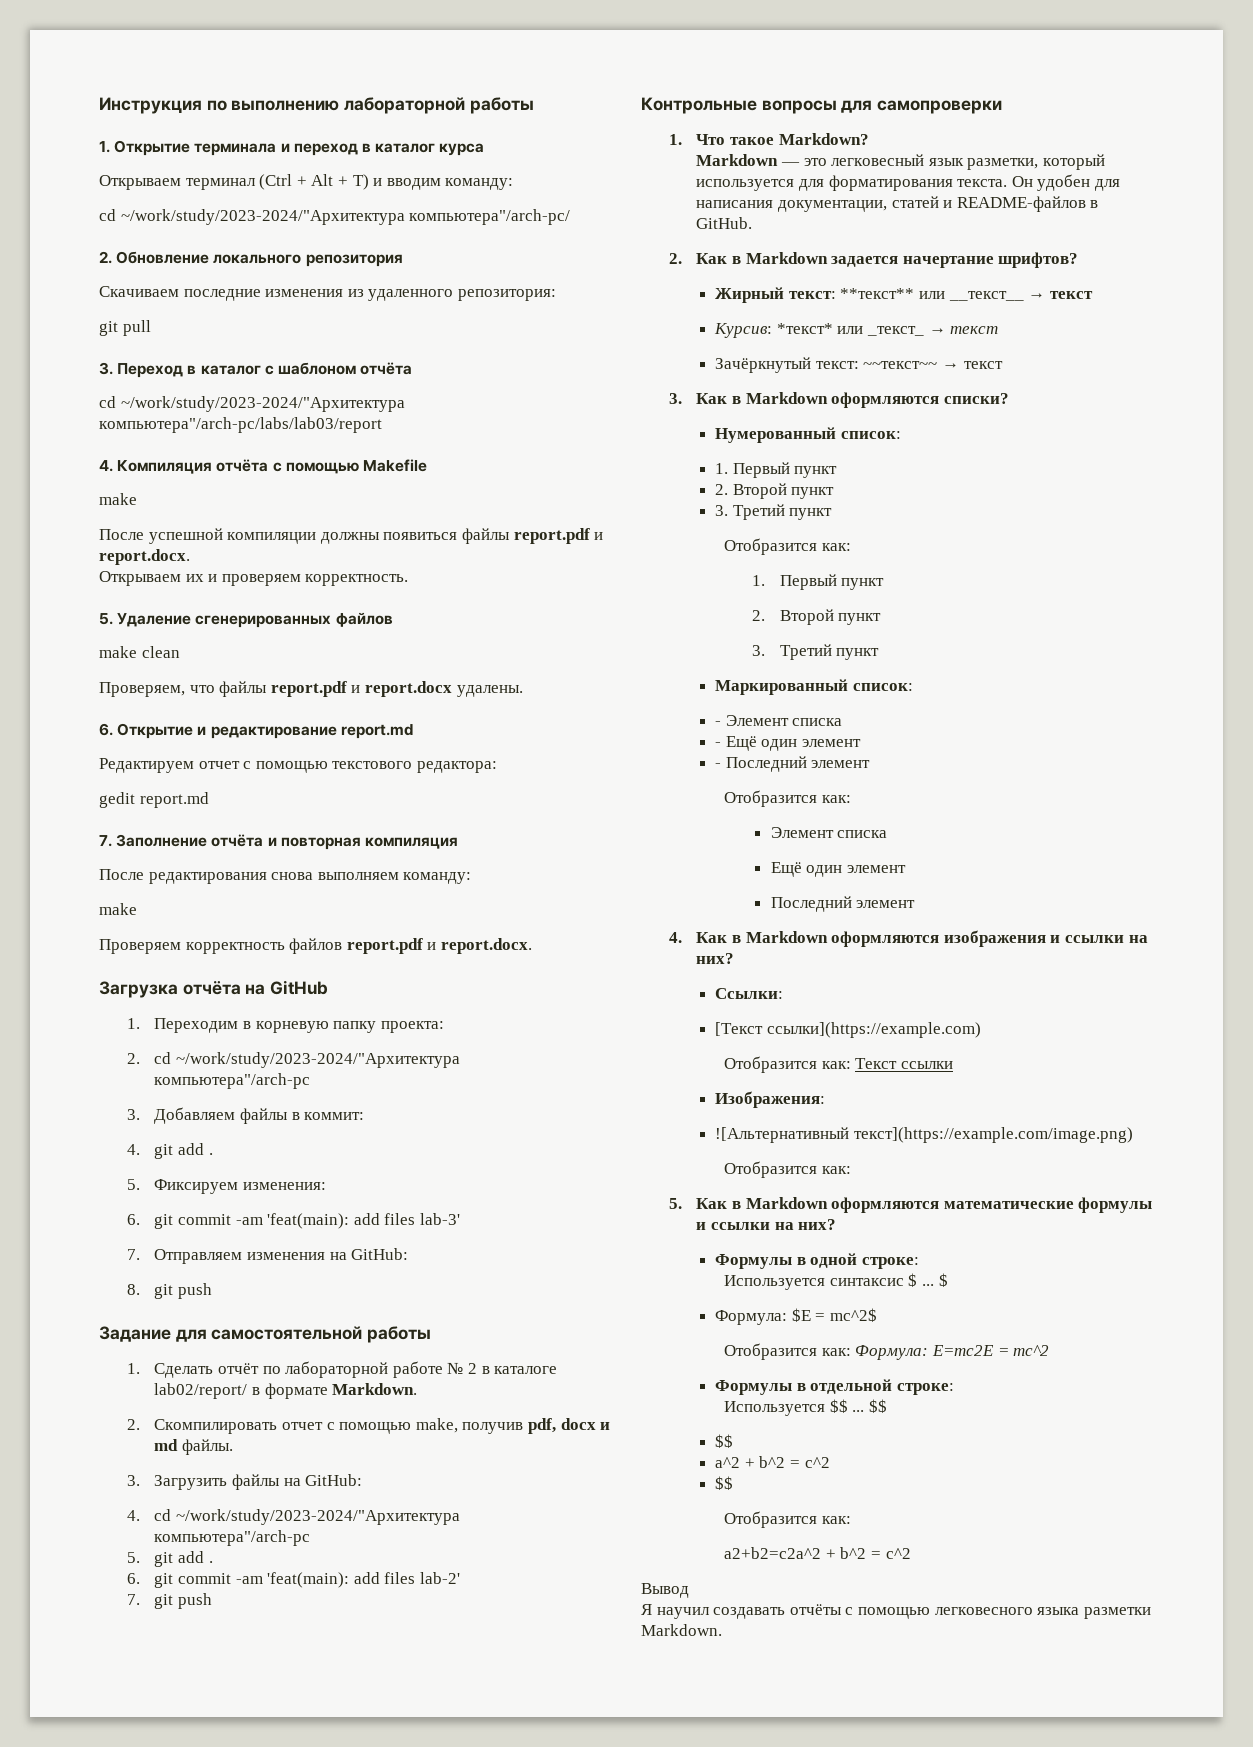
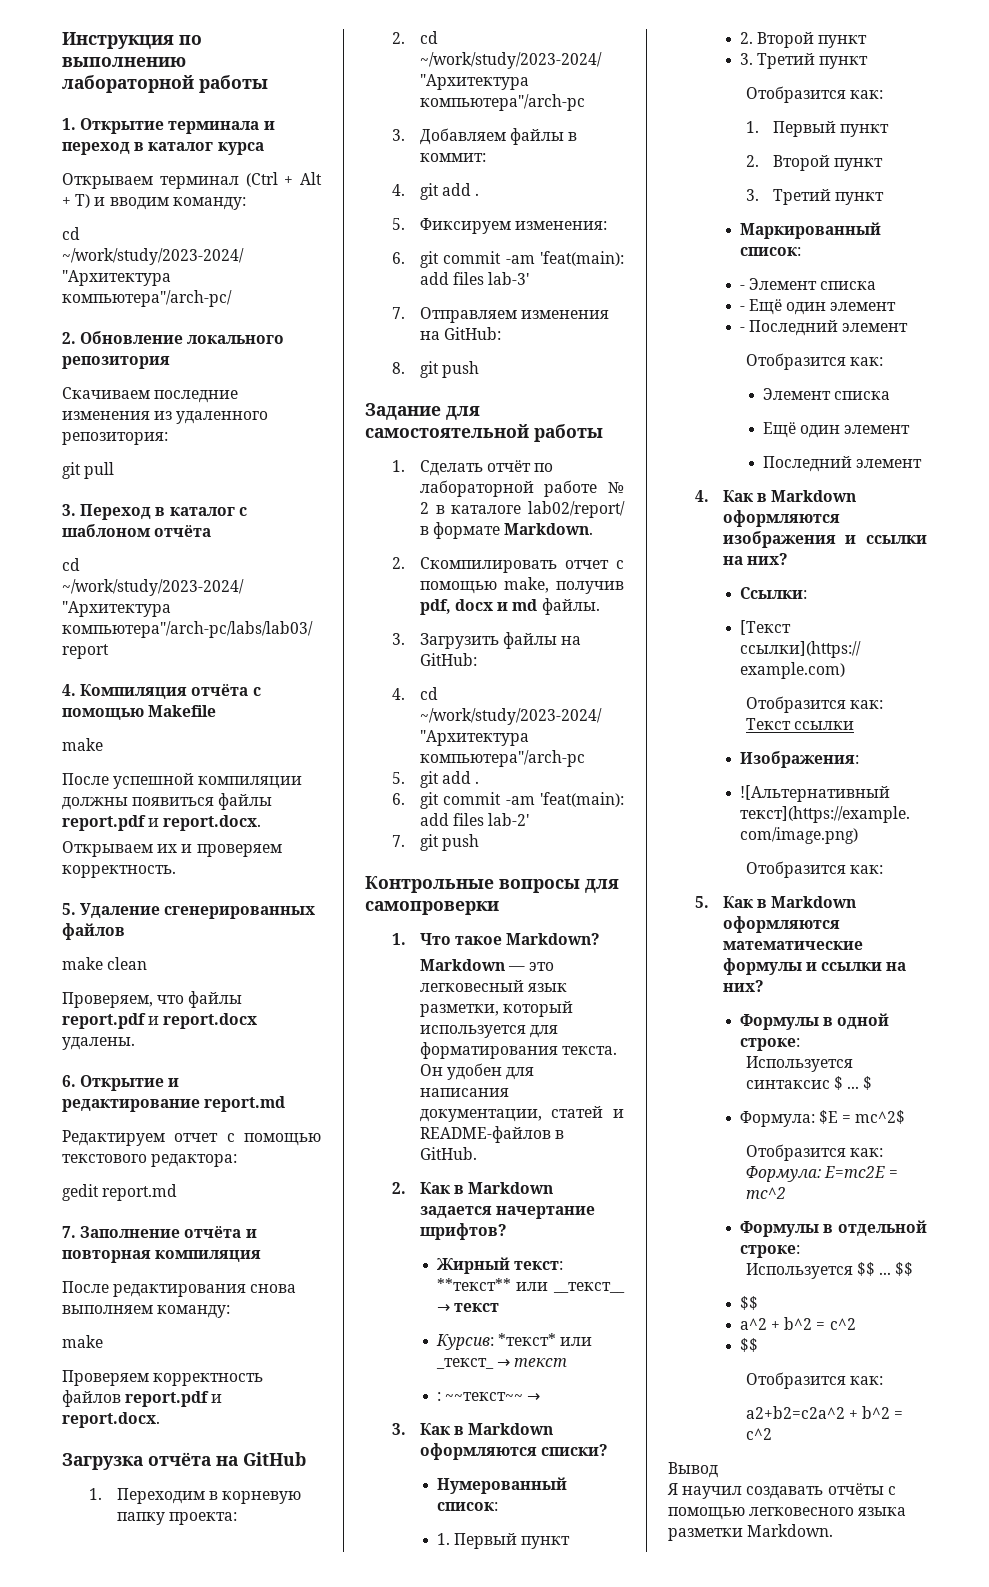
- Зачёркнутый текст: ~~текст~~ → текст
+ : ~~текст~~ →

